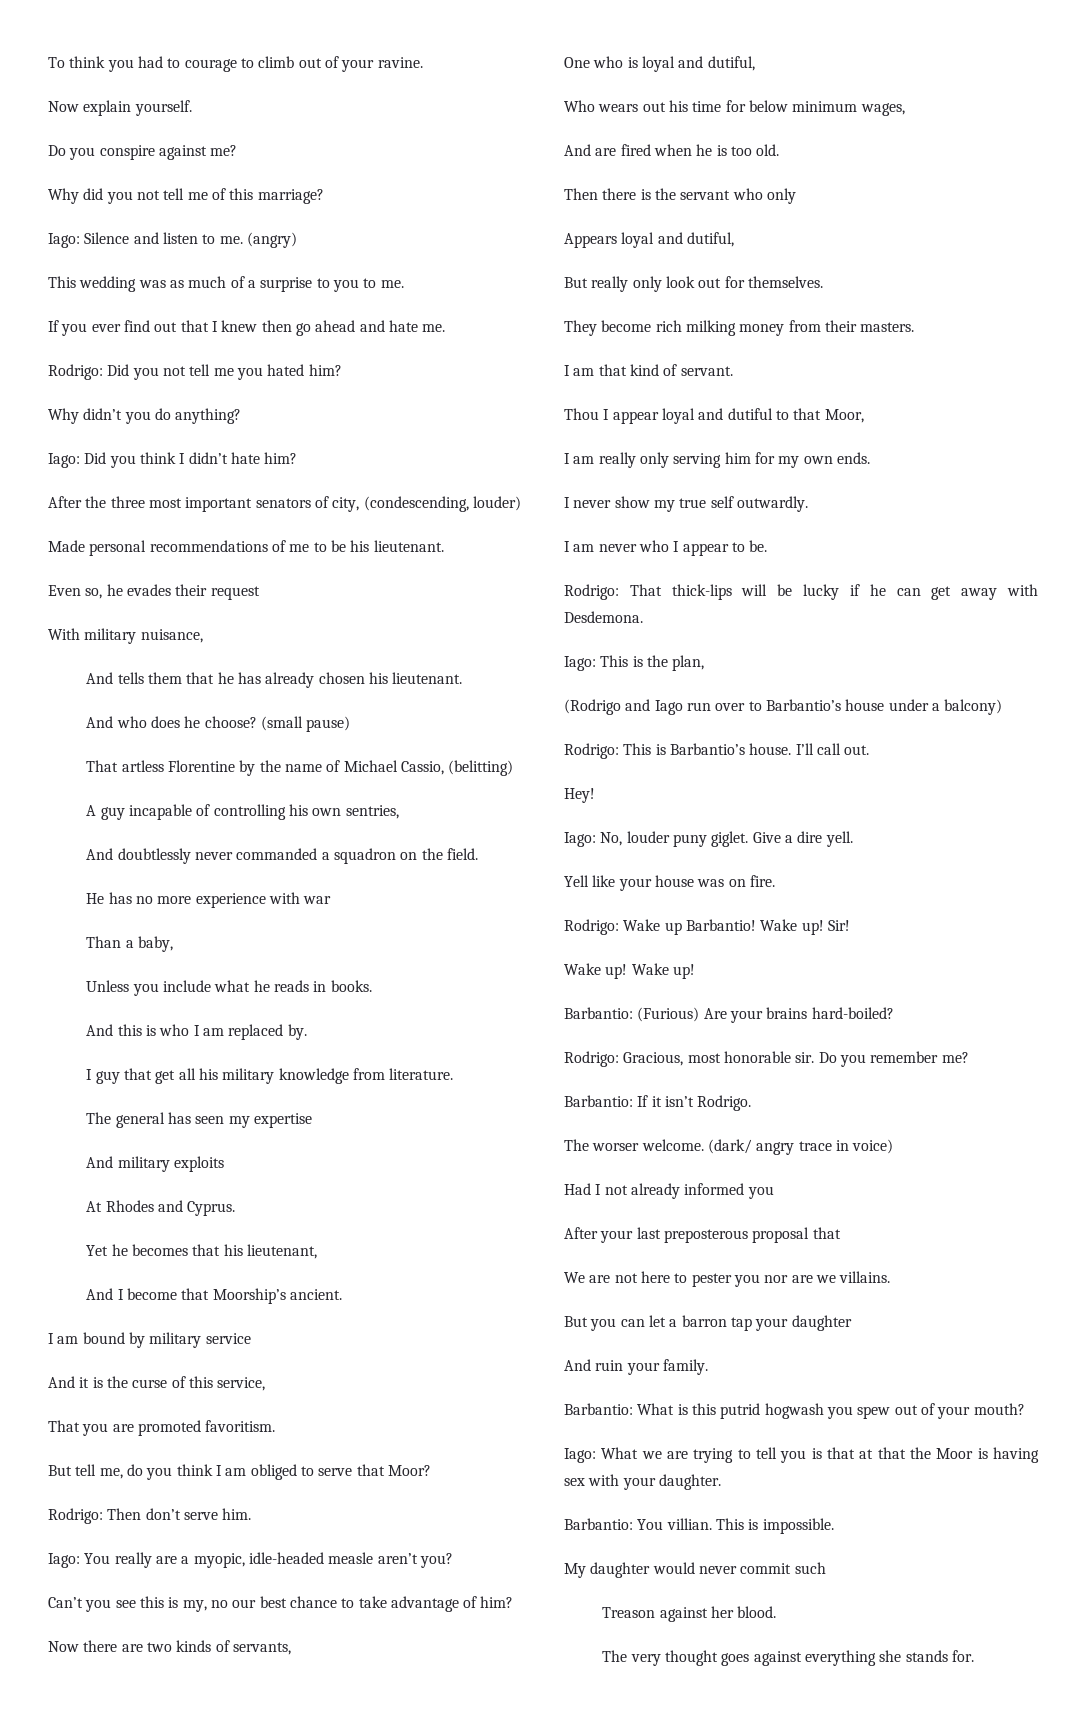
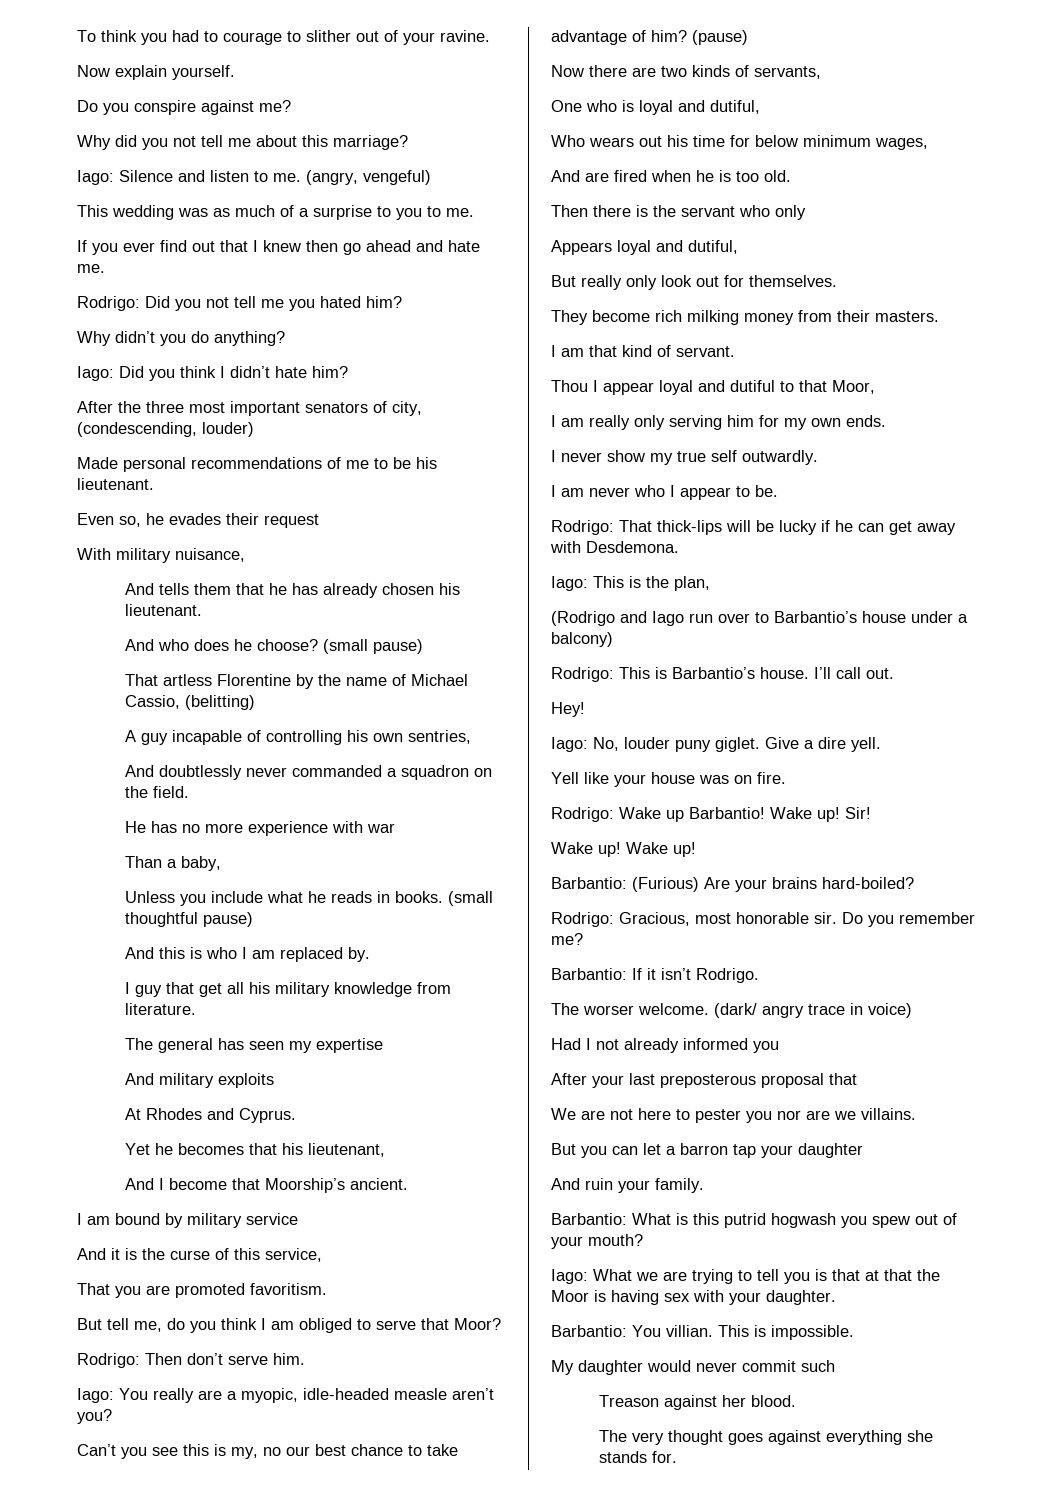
- To think you had to courage to climb out of your ravine.
+ To think you had to courage to slither out of your ravine.
- Why did you not tell me of this marriage?
+ Why did you not tell me about this marriage?
- (angry)
+ (angry, vengeful)
+ (small thoughtful pause)
+ (pause)

